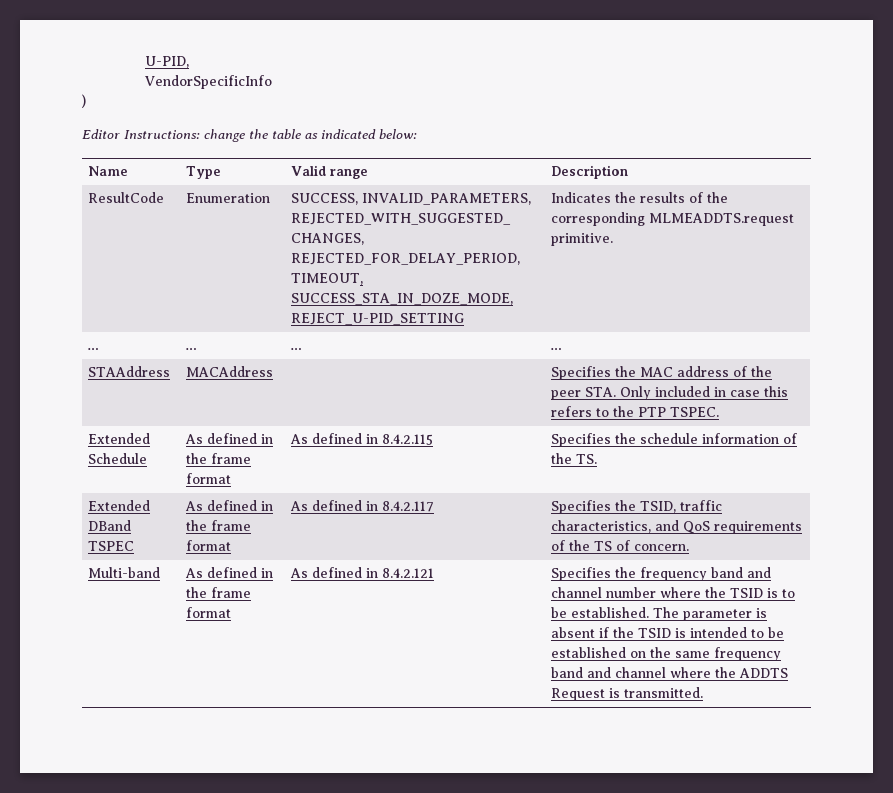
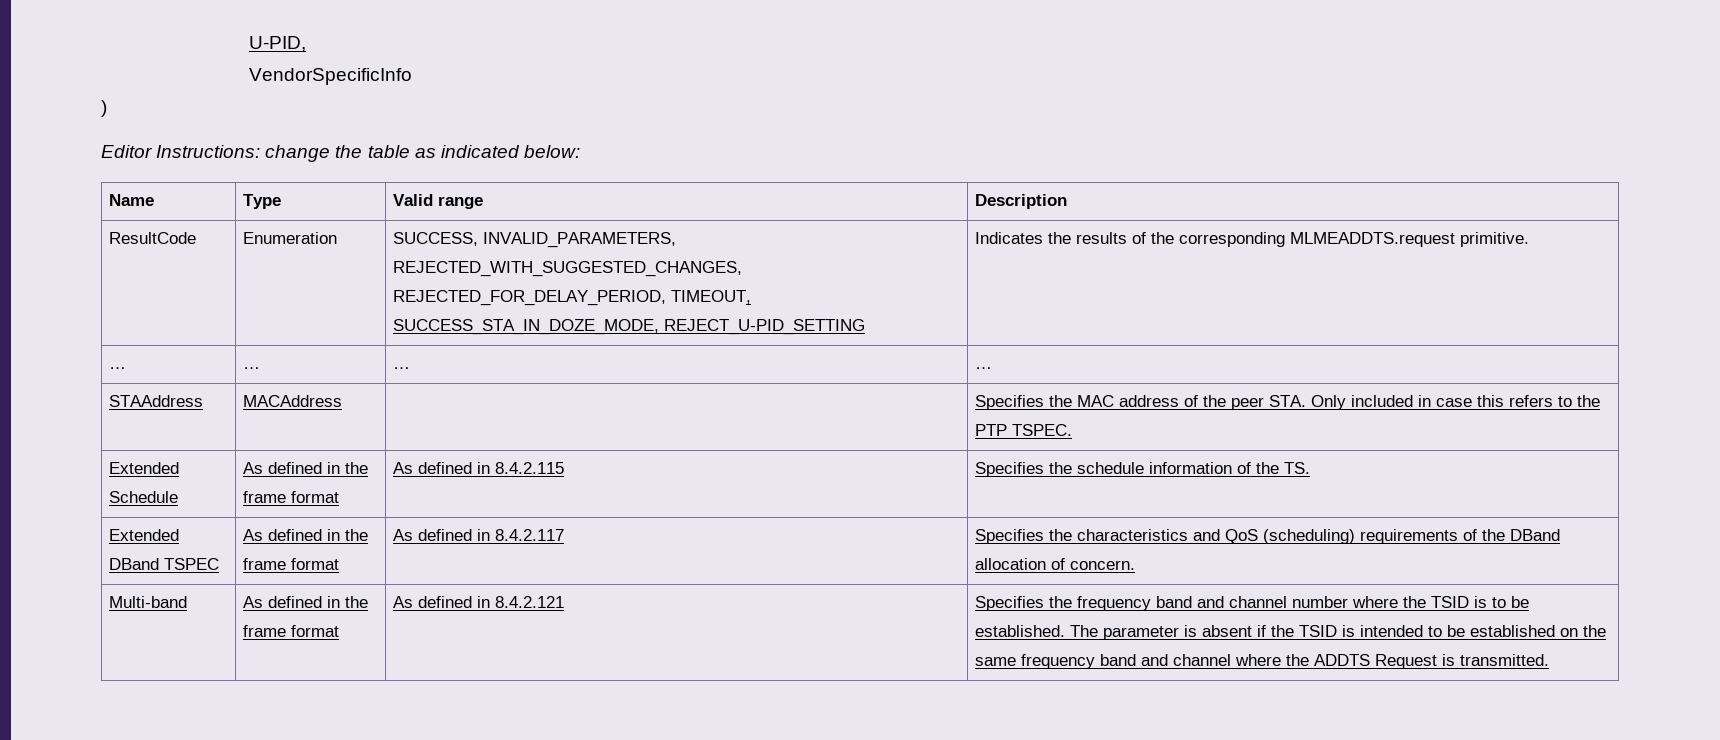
- Extended DBand TSPEC | As defined in the frame format | As defined in 8.4.2.117 | Specifies the TSID, traffic characteristics, and QoS requirements of the TS of concern.
+ Extended DBand TSPEC | As defined in the frame format | As defined in 8.4.2.117 | Specifies the characteristics and QoS (scheduling) requirements of the DBand allocation of concern.

